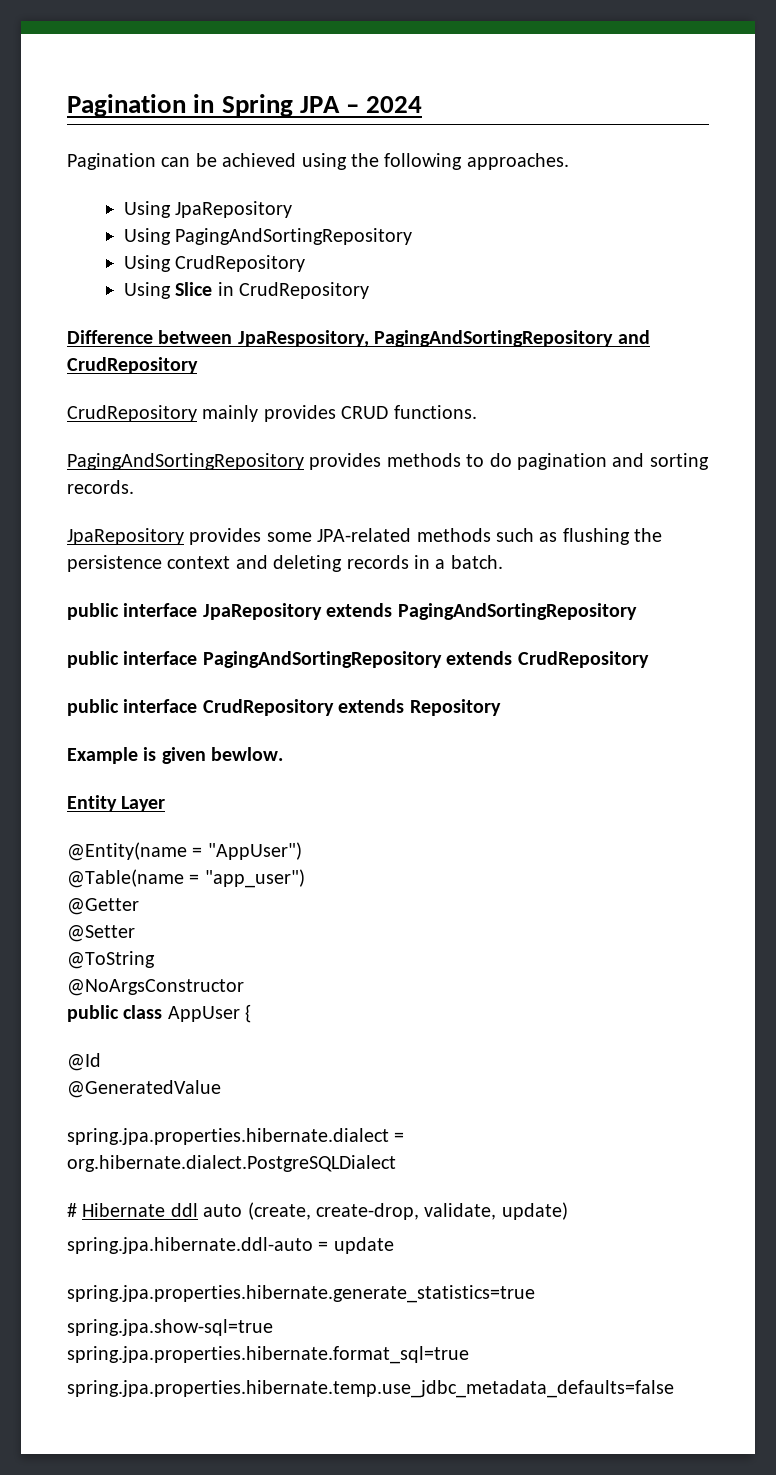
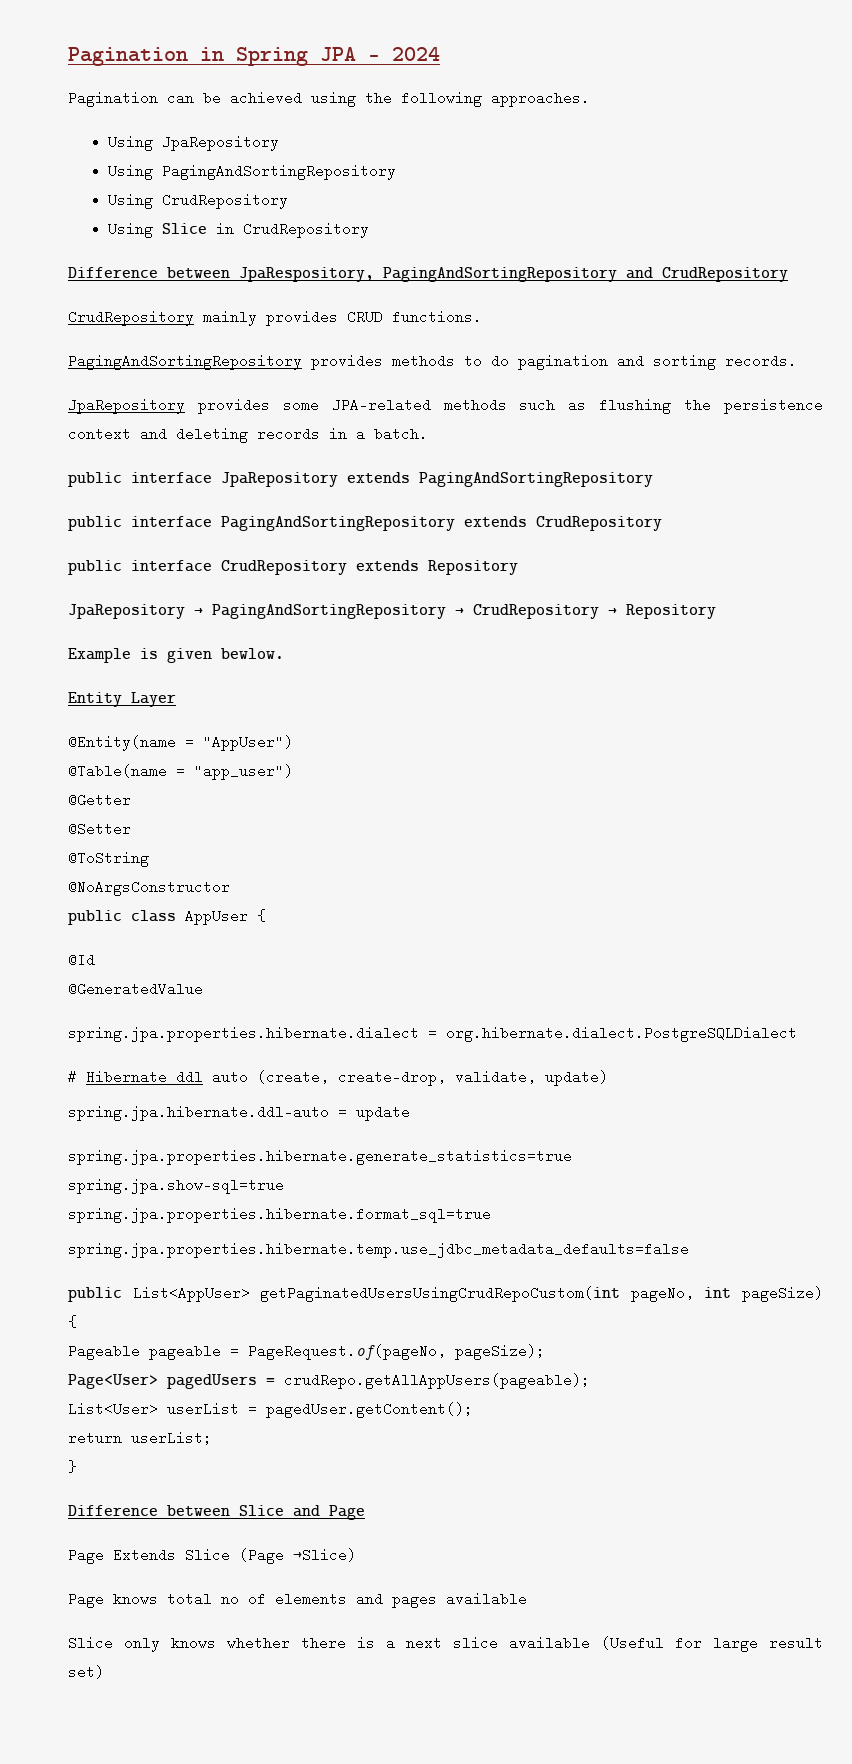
+ JpaRepository → PagingAndSortingRepository → CrudRepository → Repository
+ public List<AppUser> getPaginatedUsersUsingCrudRepoCustom(int pageNo, int pageSize) {
+ Pageable pageable = PageRequest.of(pageNo, pageSize);
+ Page<User> pagedUsers = crudRepo.getAllAppUsers(pageable);
+ List<User> userList = pagedUser.getContent();
+ return userList;
+ }
+ Difference between Slice and Page
+ Page Extends Slice (Page →Slice)
+ Page knows total no of elements and pages available
+ Slice only knows whether there is a next slice available (Useful for large result set)

